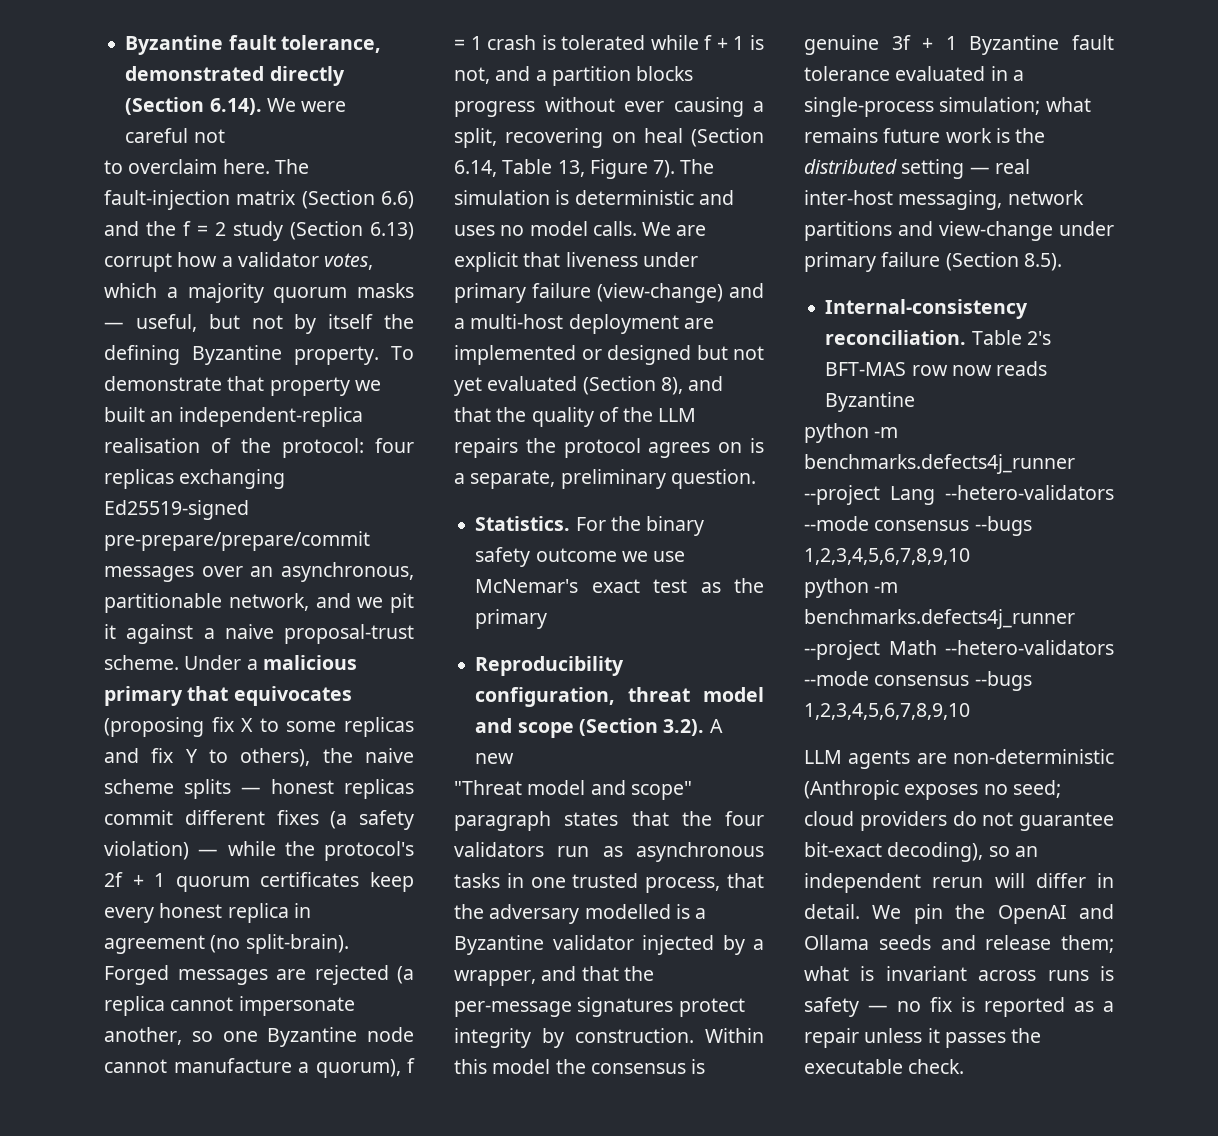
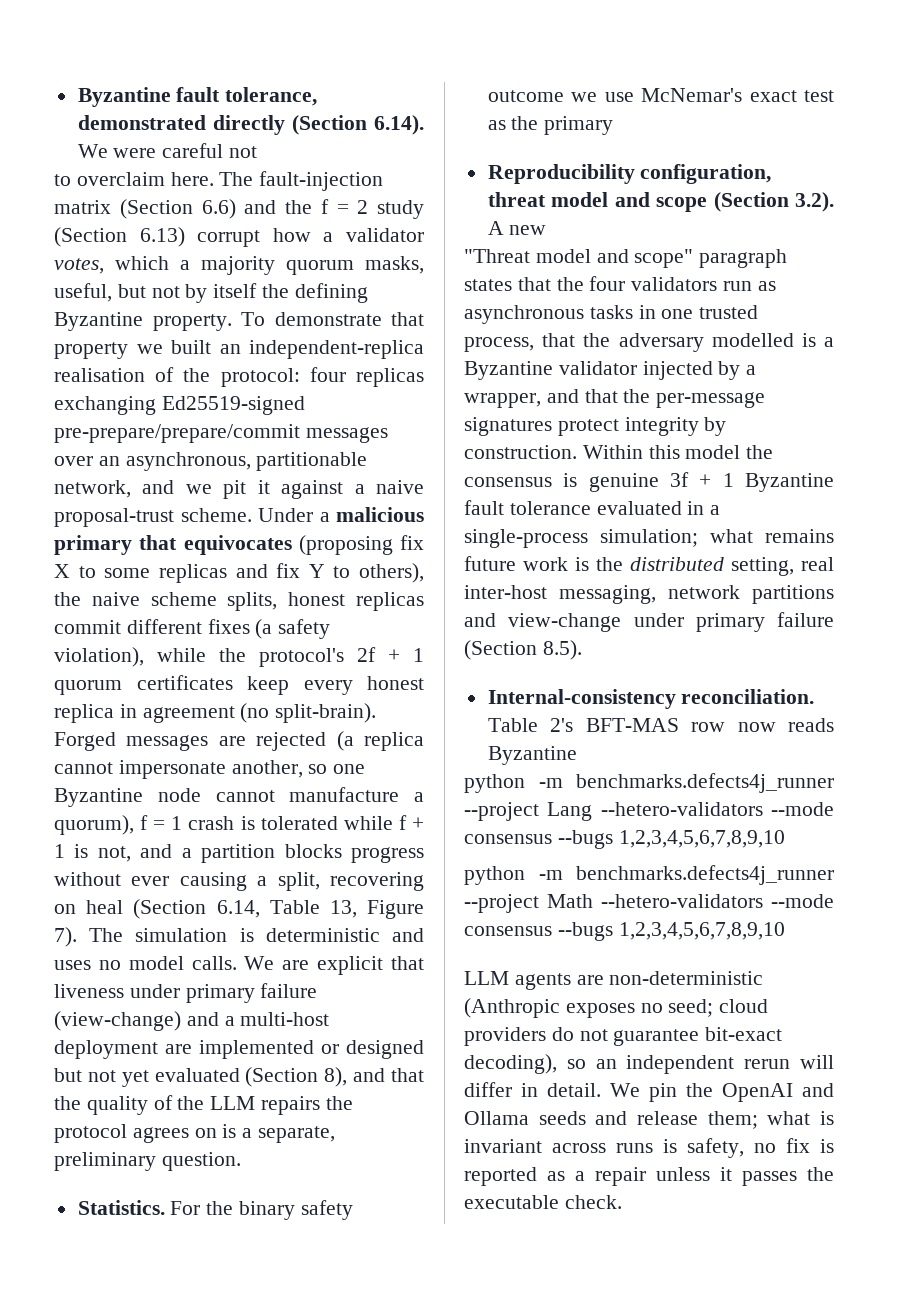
- The fault-injection matrix (Section 6.6) and the f = 2 study (Section 6.13) corrupt how a validator votes, which a majority quorum masks — useful, but not by itself the defining Byzantine property.
+ The fault-injection matrix (Section 6.6) and the f = 2 study (Section 6.13) corrupt how a validator votes, which a majority quorum masks, useful, but not by itself the defining Byzantine property.
- Under a malicious primary that equivocates (proposing fix X to some replicas and fix Y to others), the naive scheme splits — honest replicas commit different fixes (a safety violation) — while the protocol's 2f + 1 quorum certificates keep every honest replica in agreement (no split-brain).
+ Under a malicious primary that equivocates (proposing fix X to some replicas and fix Y to others), the naive scheme splits, honest replicas commit different fixes (a safety violation), while the protocol's 2f + 1 quorum certificates keep every honest replica in agreement (no split-brain).
- Within this model the consensus is genuine 3f + 1 Byzantine fault tolerance evaluated in a single-process simulation; what remains future work is the distributed setting — real inter-host messaging, network partitions and view-change under primary failure (Section 8.5).
+ Within this model the consensus is genuine 3f + 1 Byzantine fault tolerance evaluated in a single-process simulation; what remains future work is the distributed setting, real inter-host messaging, network partitions and view-change under primary failure (Section 8.5).
- We pin the OpenAI and Ollama seeds and release them; what is invariant across runs is safety — no fix is reported as a repair unless it passes the executable check.
+ We pin the OpenAI and Ollama seeds and release them; what is invariant across runs is safety, no fix is reported as a repair unless it passes the executable check.

